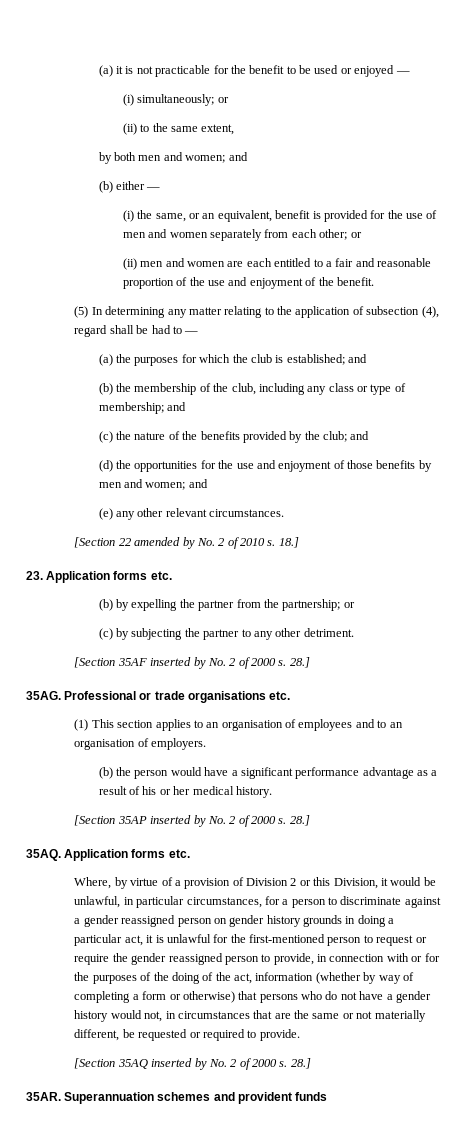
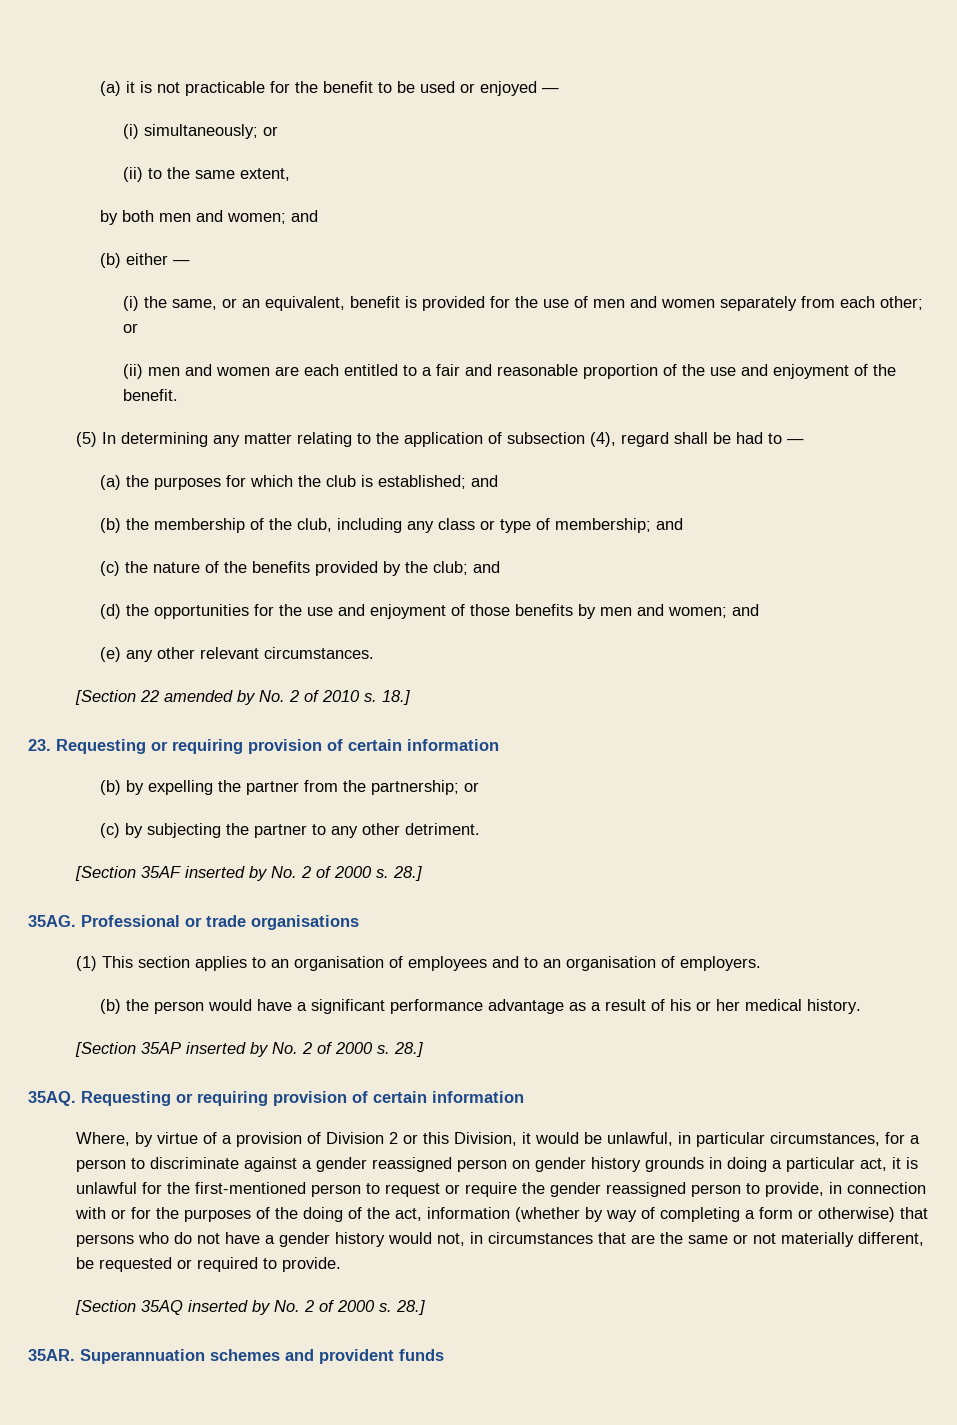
- 23. Application forms etc.
+ 23. Requesting or requiring provision of certain information
- Professional or trade organisations etc.
+ Professional or trade organisations
- 35AQ. Application forms etc.
+ 35AQ. Requesting or requiring provision of certain information

